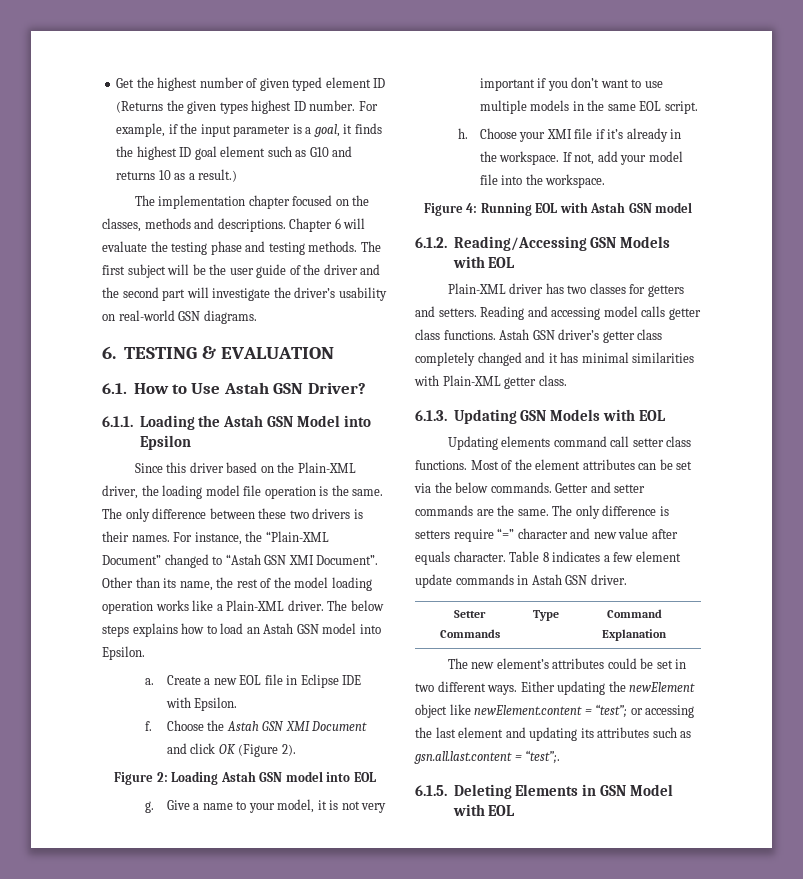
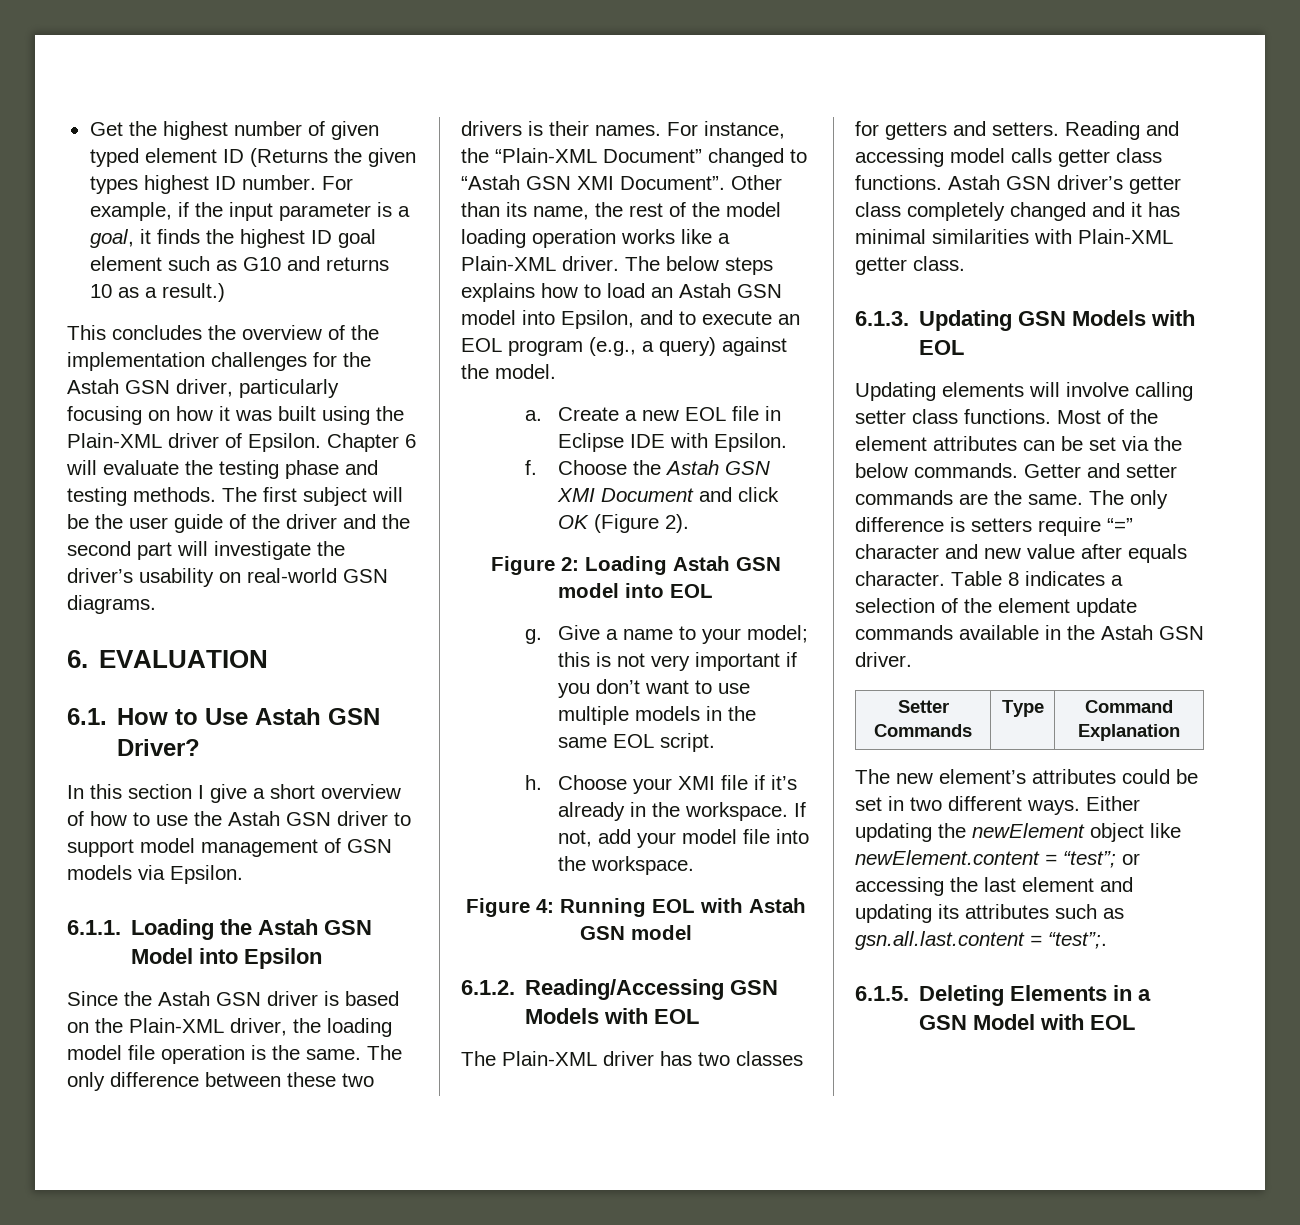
- The implementation chapter focused on the classes, methods and descriptions.
+ This concludes the overview of the implementation challenges for the Astah GSN driver, particularly focusing on how it was built using the Plain-XML driver of Epsilon.
- 6. TESTING & EVALUATION
+ 6. EVALUATION
+ In this section I give a short overview of how to use the Astah GSN driver to support model management of GSN models via Epsilon.
- Since this driver based on the Plain-XML driver, the loading model file operation is the same.
+ Since the Astah GSN driver is based on the Plain-XML driver, the loading model file operation is the same.
- The below steps explains how to load an Astah GSN model into Epsilon.
+ The below steps explains how to load an Astah GSN model into Epsilon, and to execute an EOL program (e.g., a query) against the model.
- Give a name to your model, it is not very important if you don’t want to use multiple models in the same EOL script.
+ Give a name to your model; this is not very important if you don’t want to use multiple models in the same EOL script.
- Plain-XML driver has two classes for getters and setters.
+ The Plain-XML driver has two classes for getters and setters.
- Updating elements command call setter class functions.
+ Updating elements will involve calling setter class functions.
- Table 8 indicates a few element update commands in Astah GSN driver.
+ Table 8 indicates a selection of the element update commands available in the Astah GSN driver.
- 6.1.5. Deleting Elements in GSN Model with EOL
+ 6.1.5. Deleting Elements in a GSN Model with EOL

